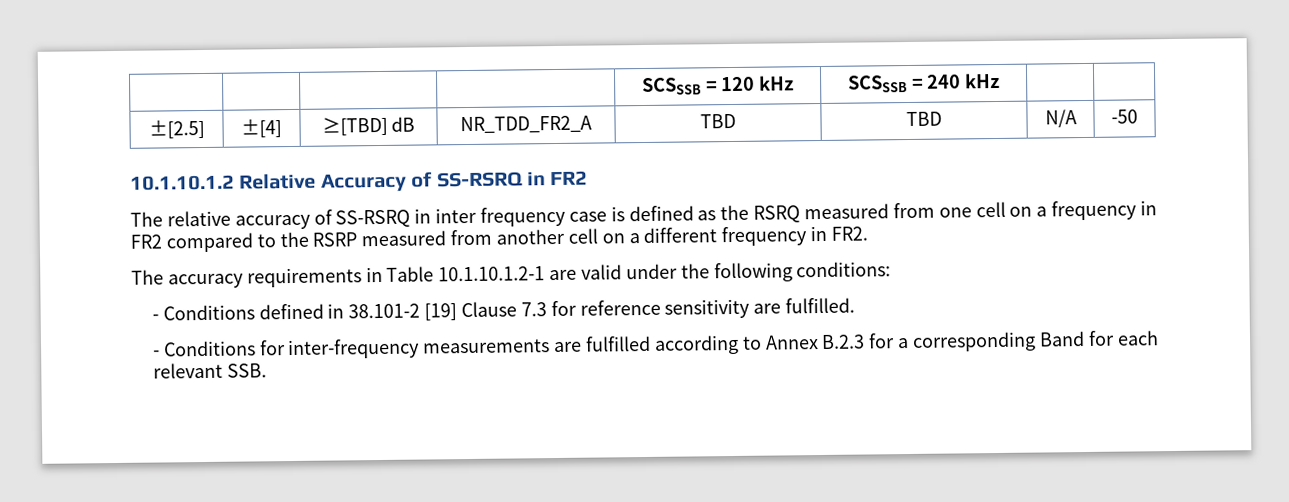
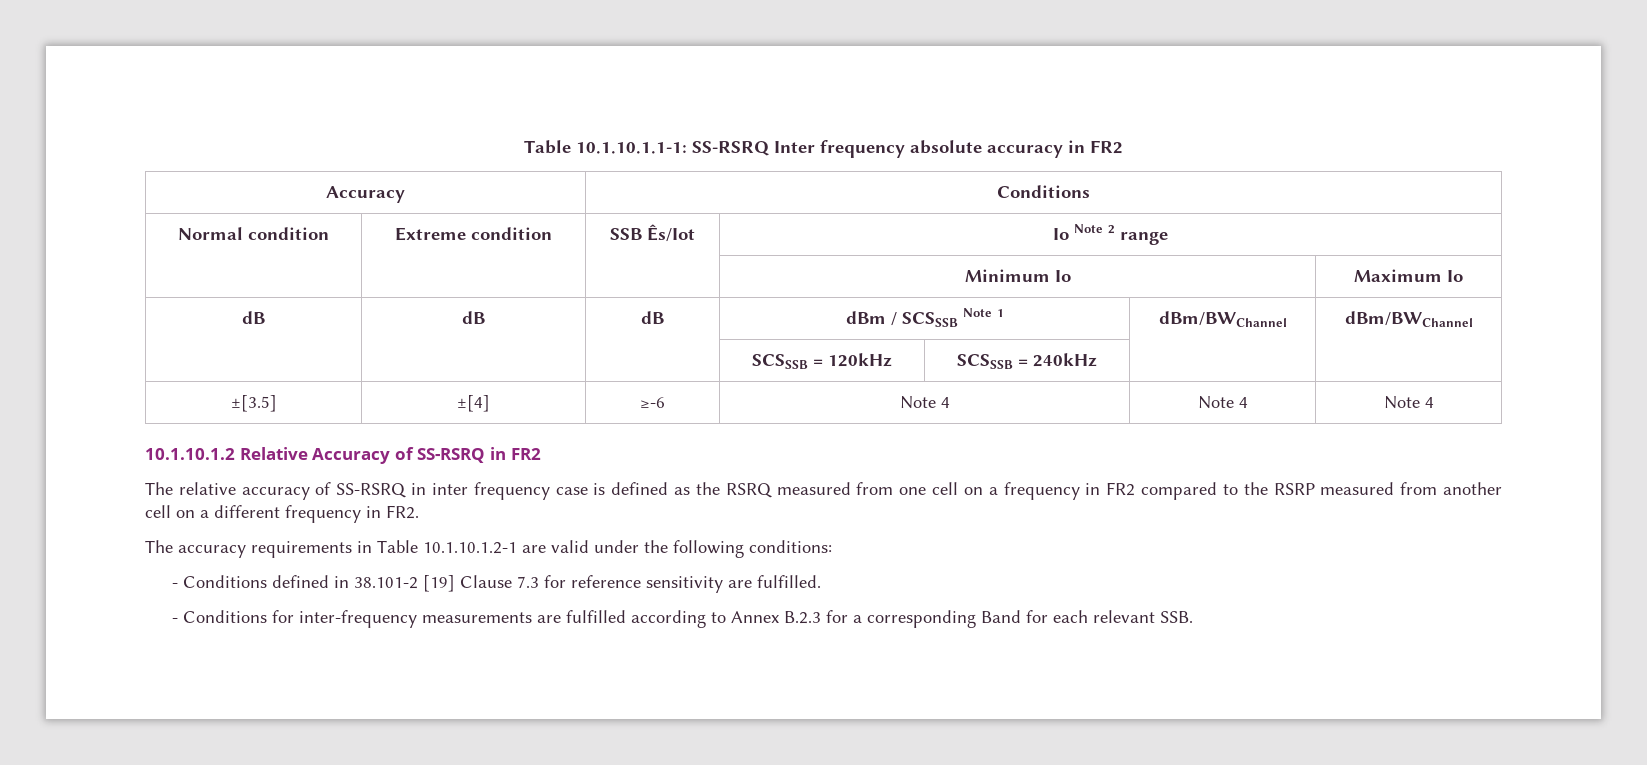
- | | | | SCSSSB = 120 kHz | SCSSSB = 240 kHz | |
- ±[2.5] | ±[4] | ≥[TBD] dB | NR_TDD_FR2_A | TBD | TBD | N/A | -50
+ Table 10.1.10.1.1-1: SS-RSRQ Inter frequency absolute accuracy in FR2
+ Accuracy | Conditions
+ Normal condition | Extreme condition | SSB Ês/Iot | Io Note 2 range
+ | | | Minimum Io | Maximum Io
+ dB | dB | dB | dBm / SCSSSB Note 1 | dBm/BWChannel | dBm/BWChannel
+ | | | SCSSSB = 120kHz | SCSSSB = 240kHz | |
+ ±[3.5] | ±[4] | ≥-6 | Note 4 | Note 4 | Note 4

